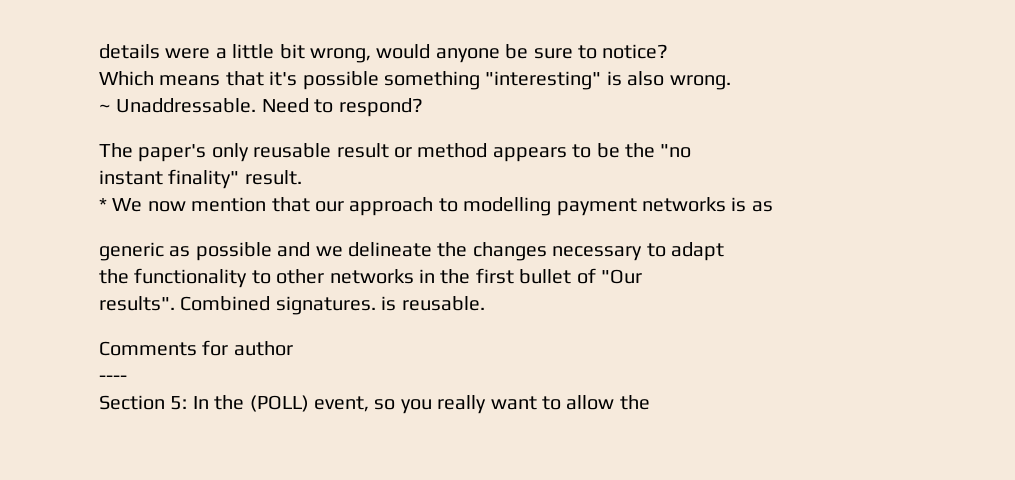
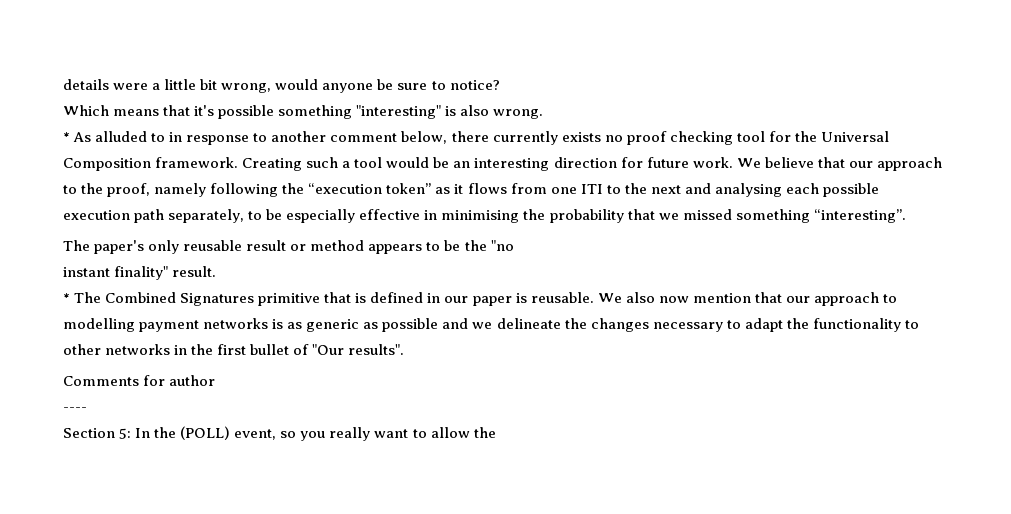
- ~ Unaddressable. Need to respond?
+ * As alluded to in response to another comment below, there currently exists no proof checking tool for the Universal Composition framework. Creating such a tool would be an interesting direction for future work. We believe that our approach to the proof, namely following the “execution token” as it flows from one ITI to the next and analysing each possible execution path separately, to be especially effective in minimising the probability that we missed something “interesting”.
- * We now mention that our approach to modelling payment networks is as
- generic as possible and we delineate the changes necessary to adapt
- the functionality to other networks in the first bullet of "Our
- results". Combined signatures. is reusable.
+ * The Combined Signatures primitive that is defined in our paper is reusable. We also now mention that our approach to modelling payment networks is as generic as possible and we delineate the changes necessary to adapt the functionality to other networks in the first bullet of "Our results".

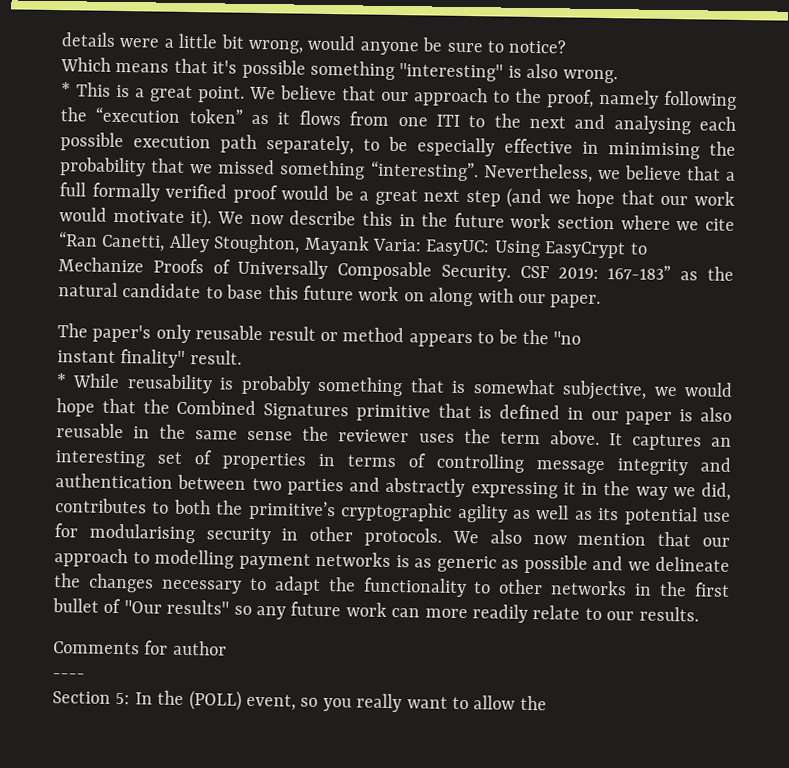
- * As alluded to in response to another comment below, there currently exists no proof checking tool for the Universal Composition framework. Creating such a tool would be an interesting direction for future work.
+ * This is a great point.
+ Nevertheless, we believe that a full formally verified proof would be a great next step (and we hope that our work would motivate it). We now describe this in the future work section where we cite “Ran Canetti, Alley Stoughton, Mayank Varia: EasyUC: Using EasyCrypt to Mechanize Proofs of Universally Composable Security. CSF 2019: 167-183” as the natural candidate to base this future work on along with our paper.
- * The Combined Signatures primitive that is defined in our paper is reusable.
+ * While reusability is probably something that is somewhat subjective, we would hope that the Combined Signatures primitive that is defined in our paper is also reusable in the same sense the reviewer uses the term above. It captures an interesting set of properties in terms of controlling message integrity and authentication between two parties and abstractly expressing it in the way we did, contributes to both the primitive’s cryptographic agility as well as its potential use for modularising security in other protocols.
- We also now mention that our approach to modelling payment networks is as generic as possible and we delineate the changes necessary to adapt the functionality to other networks in the first bullet of "Our results".
+ We also now mention that our approach to modelling payment networks is as generic as possible and we delineate the changes necessary to adapt the functionality to other networks in the first bullet of "Our results" so any future work can more readily relate to our results.

